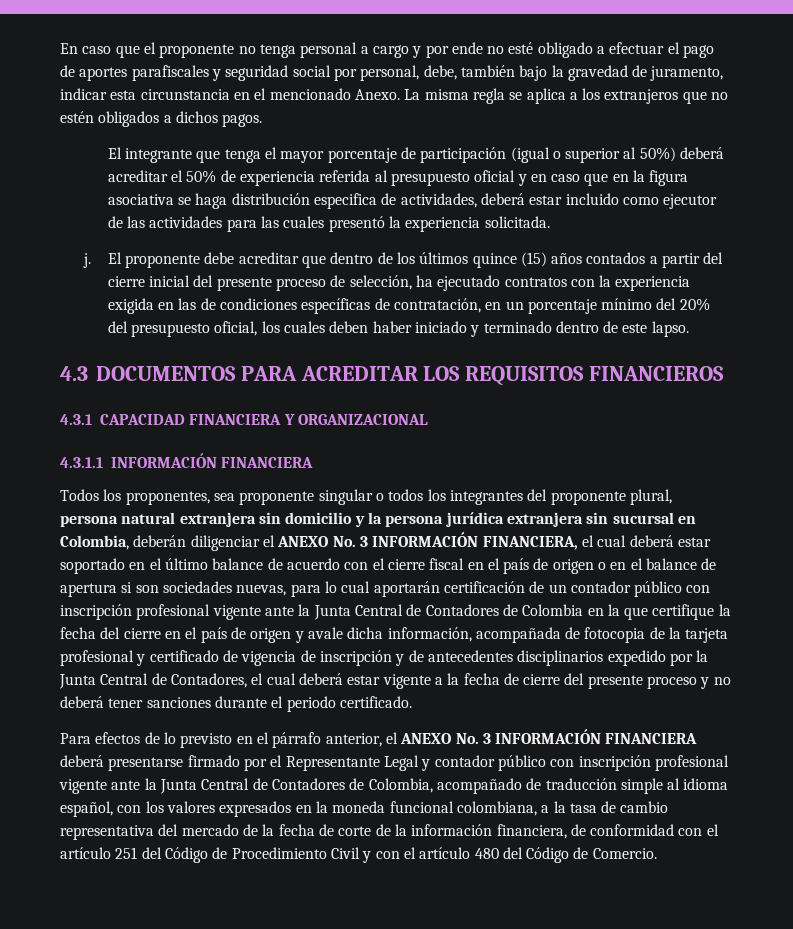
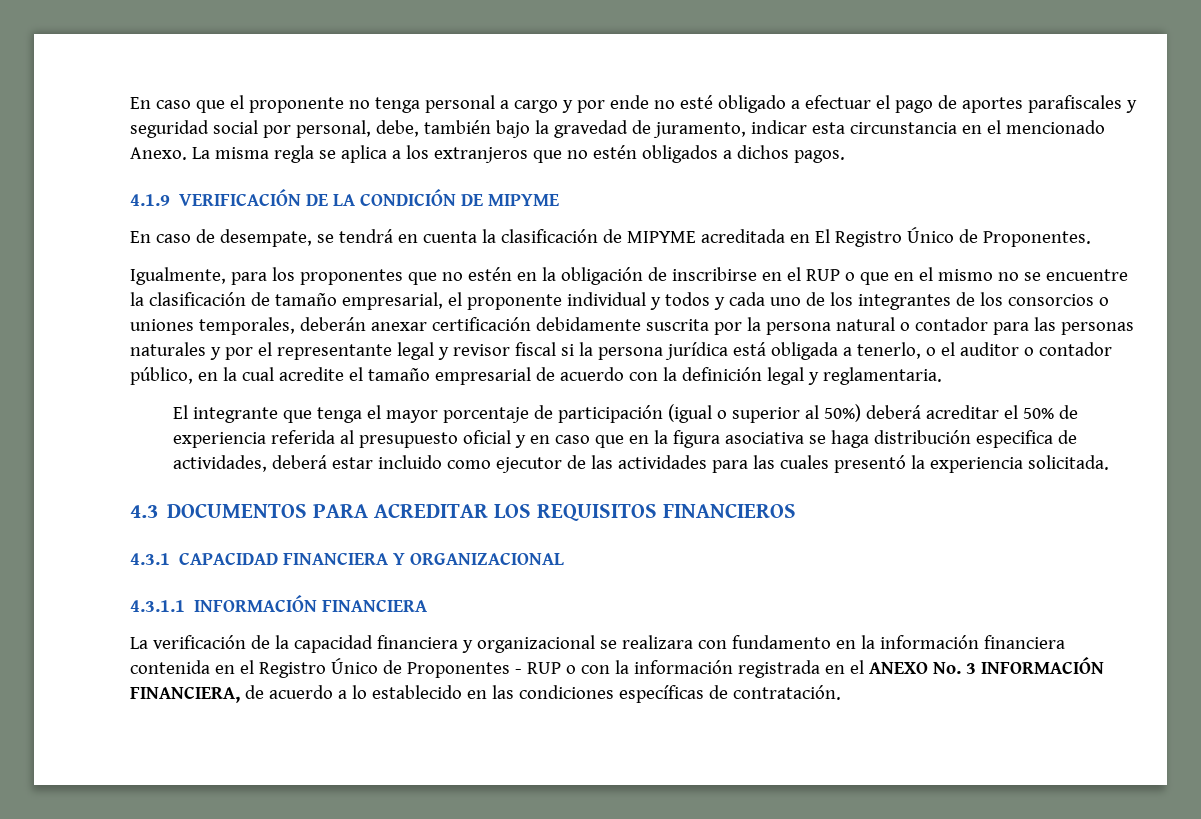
+ 4.1.9 VERIFICACIÓN DE LA CONDICIÓN DE MIPYME
+ En caso de desempate, se tendrá en cuenta la clasificación de MIPYME acreditada en El Registro Único de Proponentes.
+ Igualmente, para los proponentes que no estén en la obligación de inscribirse en el RUP o que en el mismo no se encuentre la clasificación de tamaño empresarial, el proponente individual y todos y cada uno de los integrantes de los consorcios o uniones temporales, deberán anexar certificación debidamente suscrita por la persona natural o contador para las personas naturales y por el representante legal y revisor fiscal si la persona jurídica está obligada a tenerlo, o el auditor o contador público, en la cual acredite el tamaño empresarial de acuerdo con la definición legal y reglamentaria.
- j. El proponente debe acreditar que dentro de los últimos quince (15) años contados a partir del cierre inicial del presente proceso de selección, ha ejecutado contratos con la experiencia exigida en las de condiciones específicas de contratación, en un porcentaje mínimo del 20% del presupuesto oficial, los cuales deben haber iniciado y terminado dentro de este lapso.
- Todos los proponentes, sea proponente singular o todos los integrantes del proponente plural, persona natural extranjera sin domicilio y la persona jurídica extranjera sin sucursal en Colombia, deberán diligenciar el ANEXO No. 3 INFORMACIÓN FINANCIERA, el cual deberá estar soportado en el último balance de acuerdo con el cierre fiscal en el país de origen o en el balance de apertura si son sociedades nuevas, para lo cual aportarán certificación de un contador público con inscripción profesional vigente ante la Junta Central de Contadores de Colombia en la que certifique la fecha del cierre en el país de origen y avale dicha información, acompañada de fotocopia de la tarjeta profesional y certificado de vigencia de inscripción y de antecedentes disciplinarios expedido por la Junta Central de Contadores, el cual deberá estar vigente a la fecha de cierre del presente proceso y no deberá tener sanciones durante el periodo certificado.
- Para efectos de lo previsto en el párrafo anterior, el ANEXO No. 3 INFORMACIÓN FINANCIERA deberá presentarse firmado por el Representante Legal y contador público con inscripción profesional vigente ante la Junta Central de Contadores de Colombia, acompañado de traducción simple al idioma español, con los valores expresados en la moneda funcional colombiana, a la tasa de cambio representativa del mercado de la fecha de corte de la información financiera, de conformidad con el artículo 251 del Código de Procedimiento Civil y con el artículo 480 del Código de Comercio.
+ La verificación de la capacidad financiera y organizacional se realizara con fundamento en la información financiera contenida en el Registro Único de Proponentes - RUP o con la información registrada en el ANEXO No. 3 INFORMACIÓN FINANCIERA, de acuerdo a lo establecido en las condiciones específicas de contratación.

